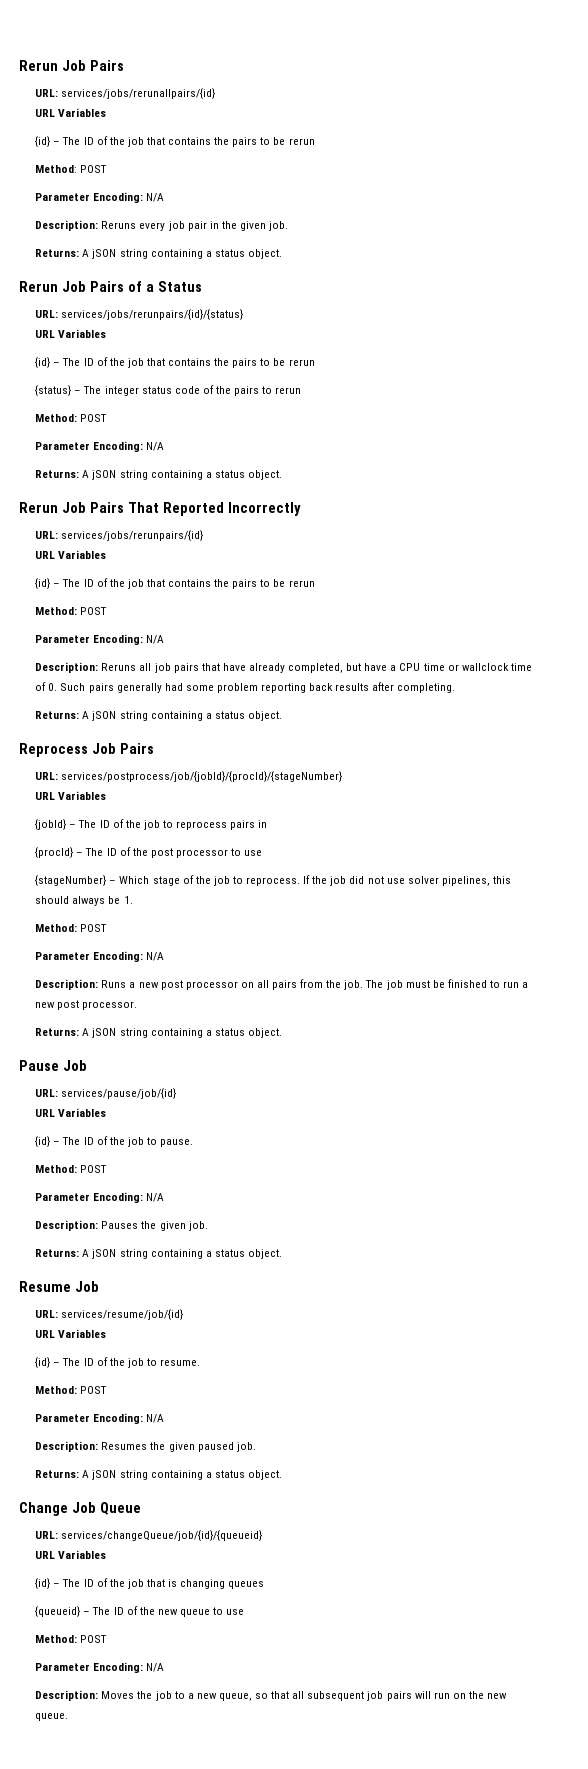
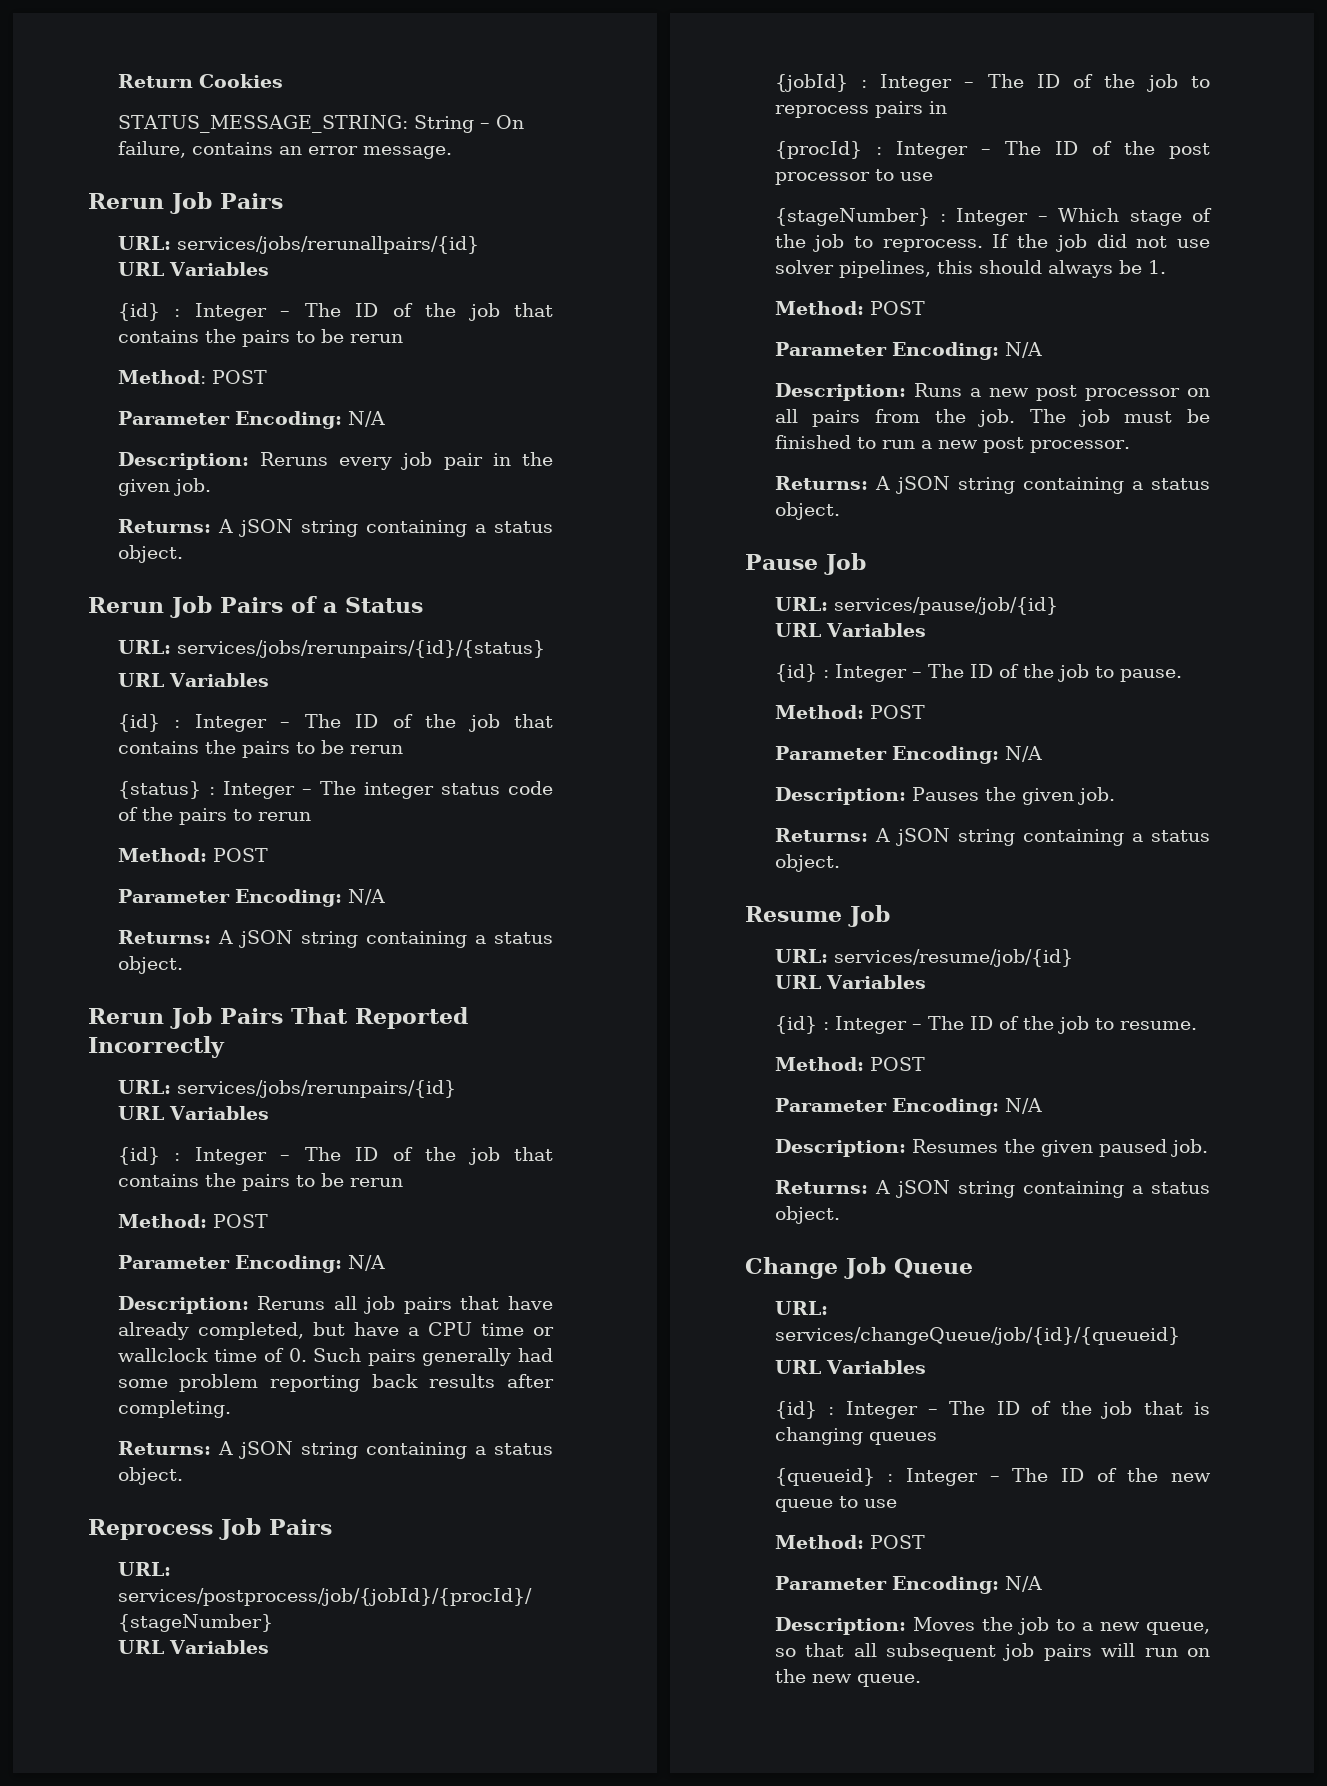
+ Return Cookies
+ STATUS_MESSAGE_STRING: String – On failure, contains an error message.
  URL: services/jobs/rerunallpairs/{id}
  URL Variables
- {id} – The ID of the job that contains the pairs to be rerun
+ {id} : Integer – The ID of the job that contains the pairs to be rerun
  URL: services/jobs/rerunpairs/{id}/{status}
  URL Variables
- {id} – The ID of the job that contains the pairs to be rerun
+ {id} : Integer – The ID of the job that contains the pairs to be rerun
- {status} – The integer status code of the pairs to rerun
+ {status} : Integer – The integer status code of the pairs to rerun
  URL: services/jobs/rerunpairs/{id}
  URL Variables
- {id} – The ID of the job that contains the pairs to be rerun
+ {id} : Integer – The ID of the job that contains the pairs to be rerun
- {jobId} – The ID of the job to reprocess pairs in
+ {jobId} : Integer – The ID of the job to reprocess pairs in
- {procId} – The ID of the post processor to use
+ {procId} : Integer – The ID of the post processor to use
- {stageNumber} – Which stage of the job to reprocess.
+ {stageNumber} : Integer – Which stage of the job to reprocess.
- {id} – The ID of the job to pause.
+ {id} : Integer – The ID of the job to pause.
- {id} – The ID of the job to resume.
+ {id} : Integer – The ID of the job to resume.
- {id} – The ID of the job that is changing queues
+ {id} : Integer – The ID of the job that is changing queues
- {queueid} – The ID of the new queue to use
+ {queueid} : Integer – The ID of the new queue to use

